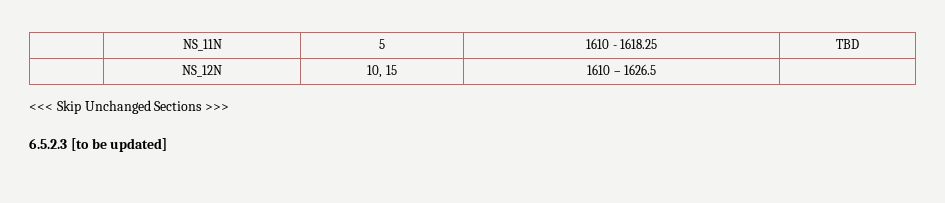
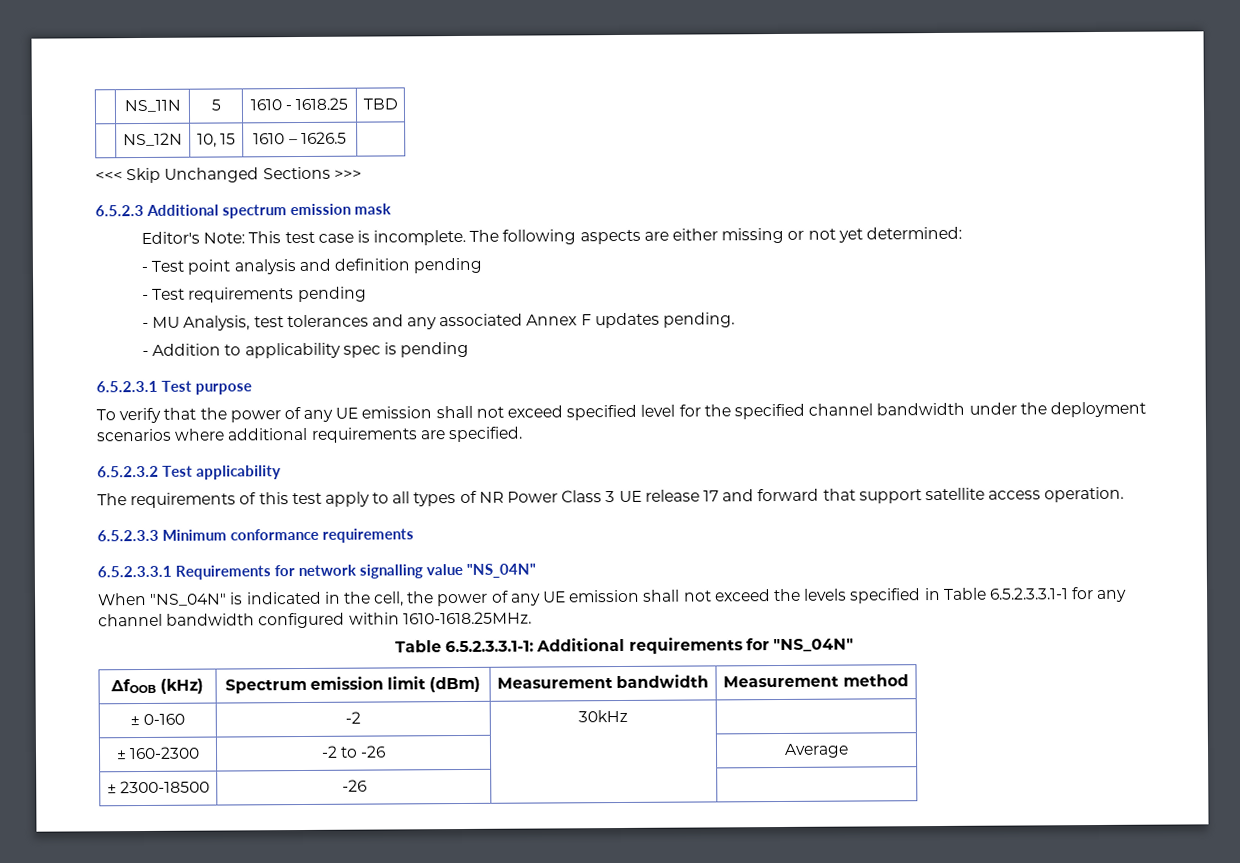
- 6.5.2.3 [to be updated]
+ 6.5.2.3 Additional spectrum emission mask
+ Editor's Note: This test case is incomplete. The following aspects are either missing or not yet determined:
+ - Test point analysis and definition pending
+ - Test requirements pending
+ - MU Analysis, test tolerances and any associated Annex F updates pending.
+ - Addition to applicability spec is pending
+ 6.5.2.3.1 Test purpose
+ To verify that the power of any UE emission shall not exceed specified level for the specified channel bandwidth under the deployment scenarios where additional requirements are specified.
+ 6.5.2.3.2 Test applicability
+ The requirements of this test apply to all types of NR Power Class 3 UE release 17 and forward that support satellite access operation.
+ 6.5.2.3.3 Minimum conformance requirements
+ 6.5.2.3.3.1 Requirements for network signalling value "NS_04N"
+ When "NS_04N" is indicated in the cell, the power of any UE emission shall not exceed the levels specified in Table 6.5.2.3.3.1-1 for any channel bandwidth configured within 1610-1618.25MHz.
+ Table 6.5.2.3.3.1-1: Additional requirements for "NS_04N"
+ ΔfOOB (kHz) | Spectrum emission limit (dBm) | Measurement bandwidth | Measurement method
+ ± 0-160 | -2 | 30kHz |
+ ± 160-2300 | -2 to -26 | | Average
+ ± 2300-18500 | -26 | |

